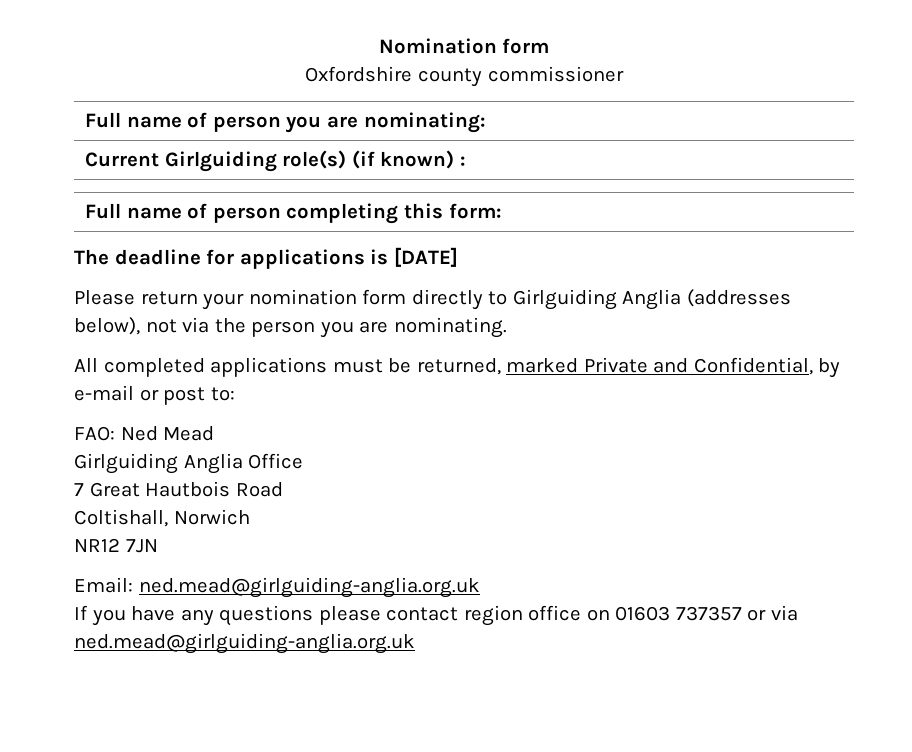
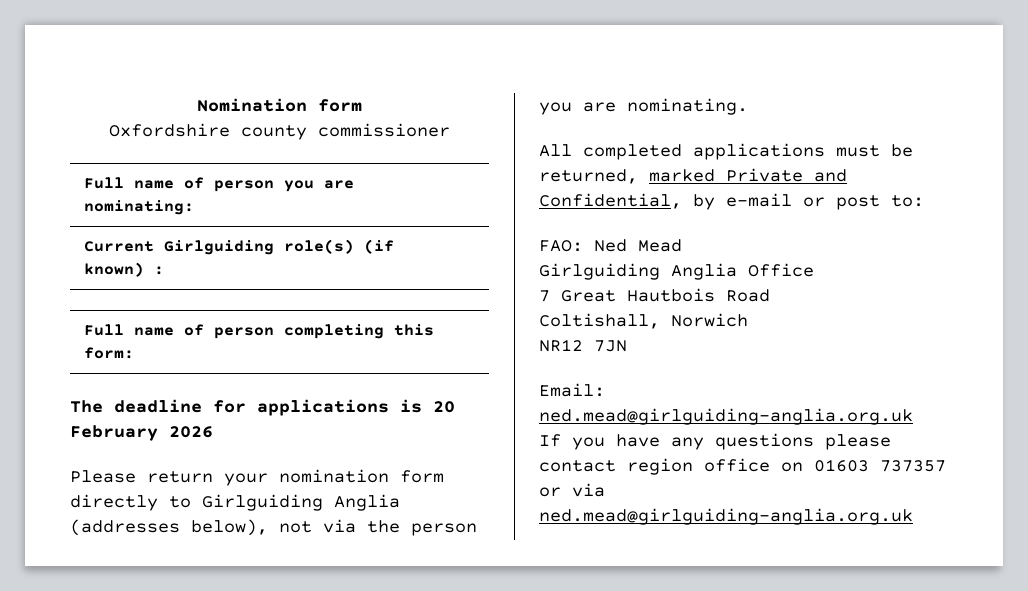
- The deadline for applications is [DATE]
+ The deadline for applications is 20 February 2026

